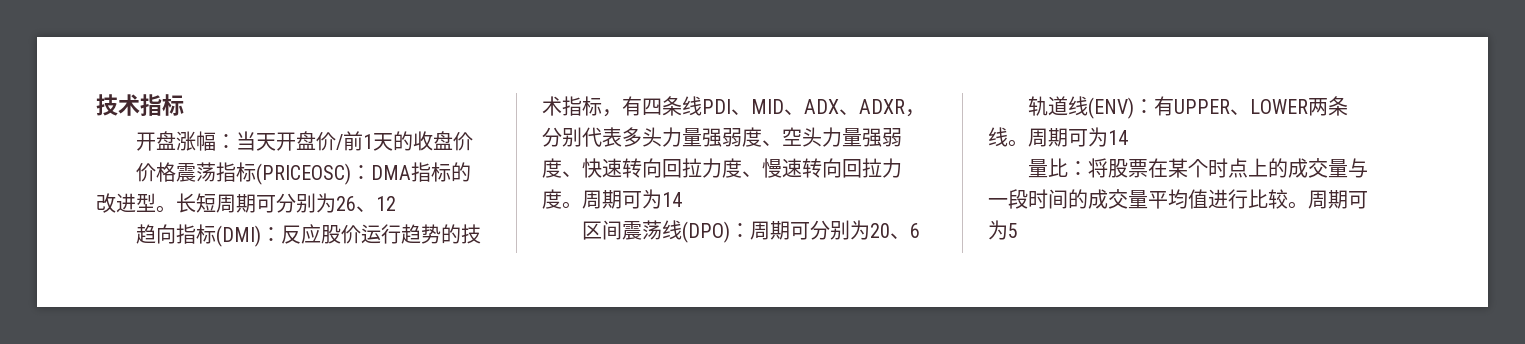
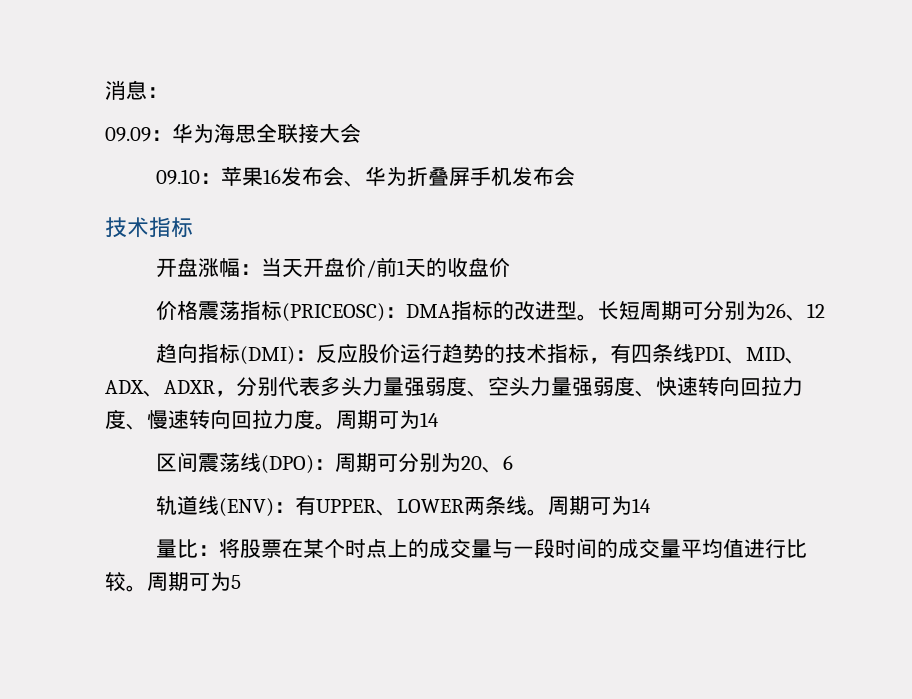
+ 消息：
+ 09.09：华为海思全联接大会
+ 09.10：苹果16发布会、华为折叠屏手机发布会

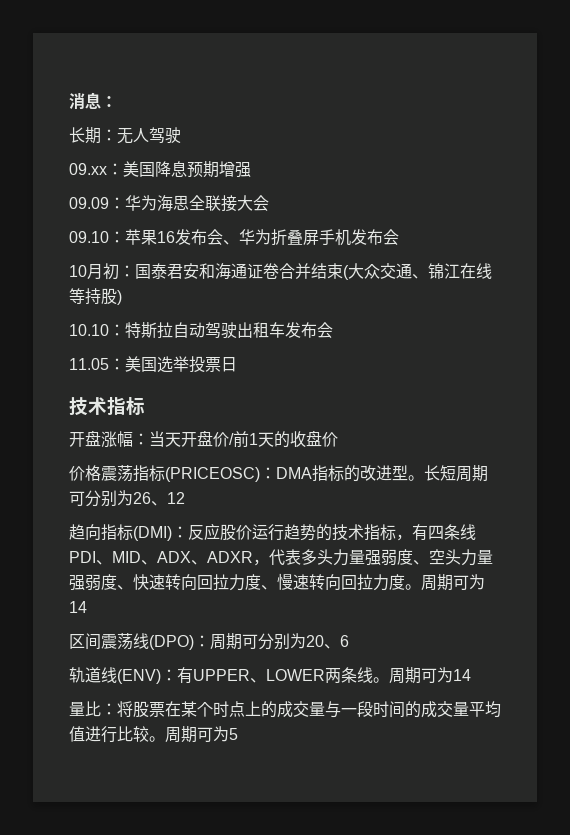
+ 长期：无人驾驶
+ 09.xx：美国降息预期增强
+ 10月初：国泰君安和海通证卷合并结束(大众交通、锦江在线等持股)
+ 10.10：特斯拉自动驾驶出租车发布会
+ 11.05：美国选举投票日
- 趋向指标(DMI)：反应股价运行趋势的技术指标，有四条线PDI、MID、ADX、ADXR，分别代表多头力量强弱度、空头力量强弱度、快速转向回拉力度、慢速转向回拉力度。
+ 趋向指标(DMI)：反应股价运行趋势的技术指标，有四条线PDI、MID、ADX、ADXR，代表多头力量强弱度、空头力量强弱度、快速转向回拉力度、慢速转向回拉力度。

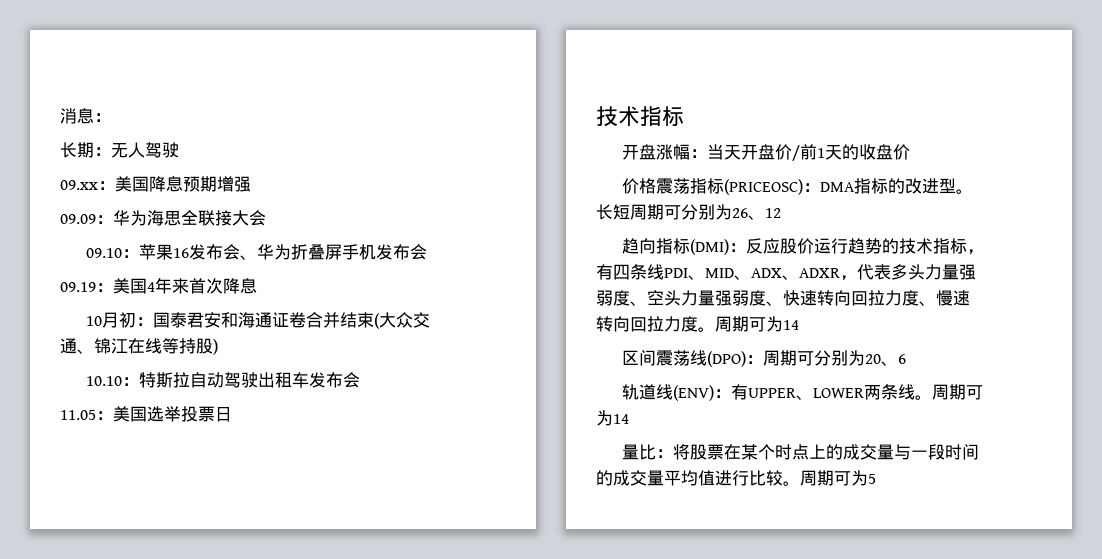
+ 09.19：美国4年来首次降息

